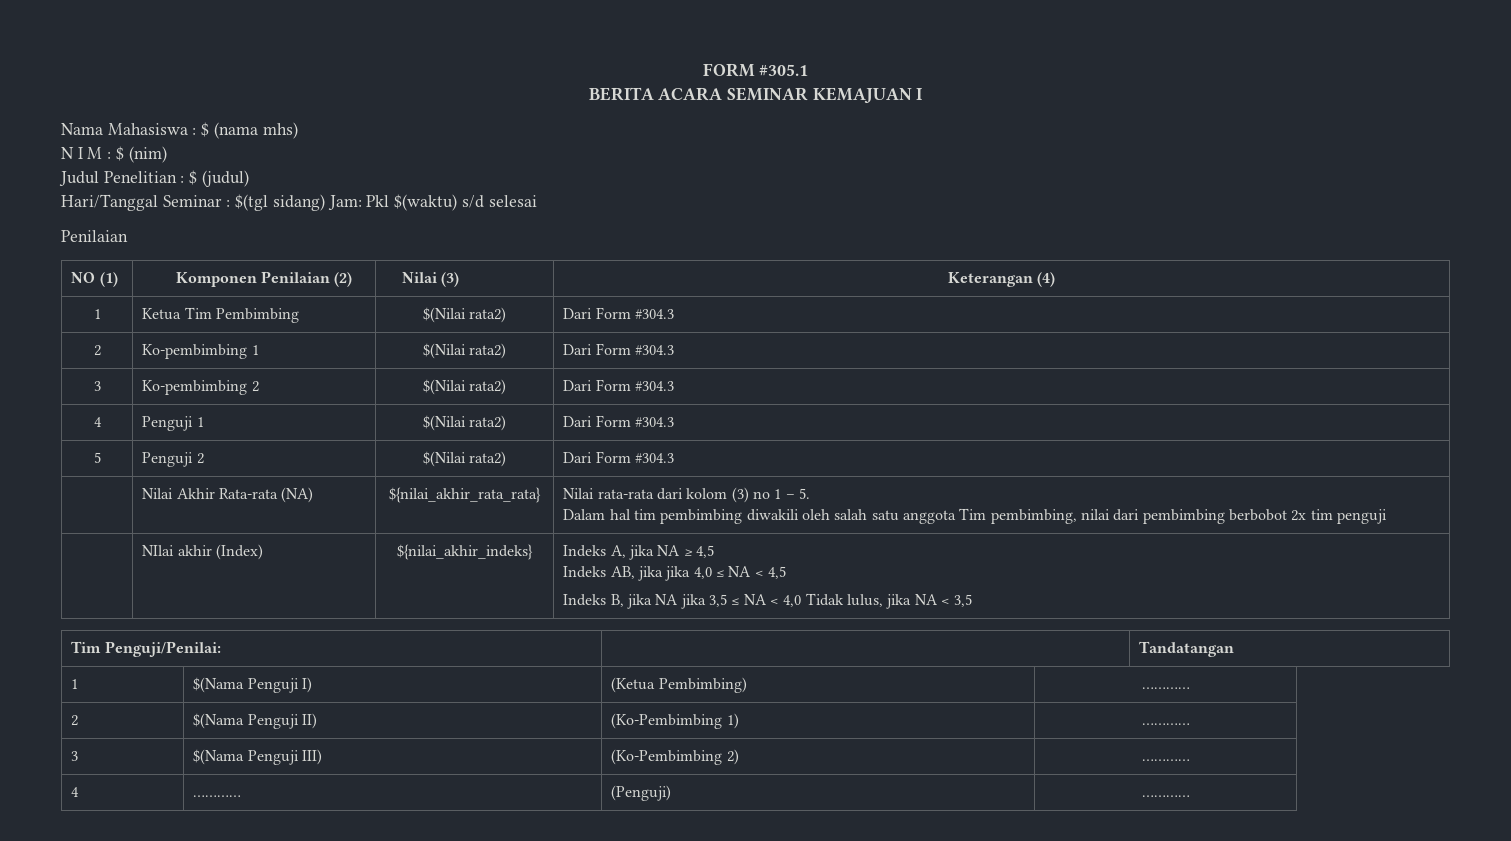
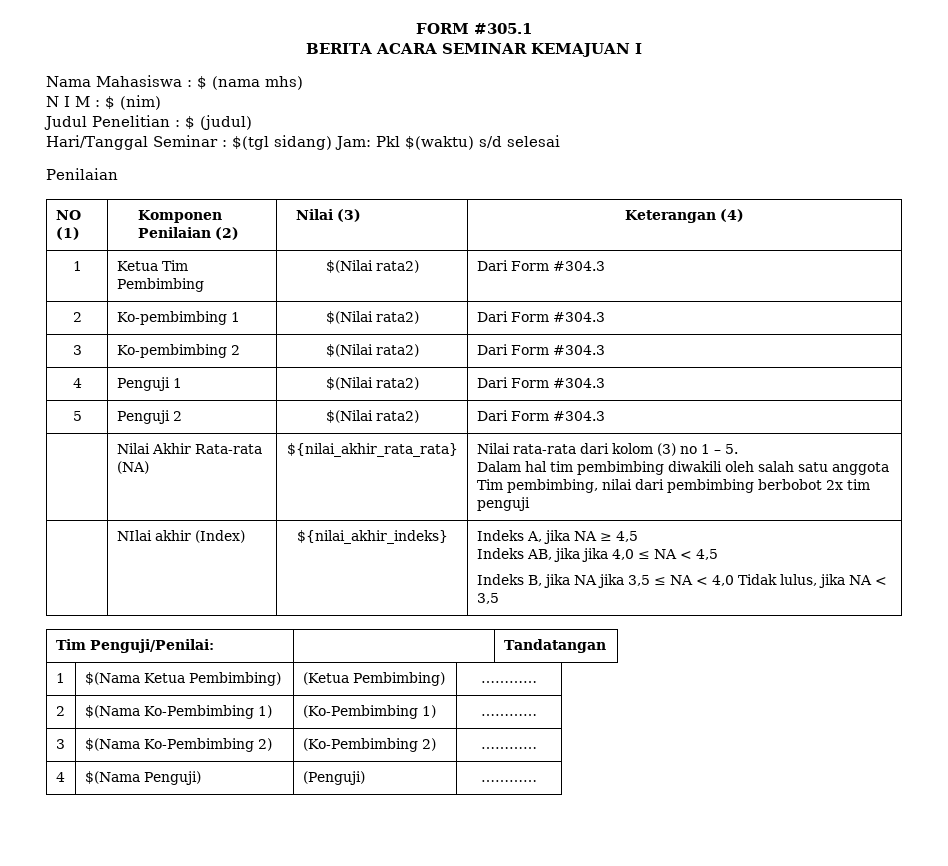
- 1 | $(Nama Penguji I) | (Ketua Pembimbing) | …………
+ 1 | $(Nama Ketua Pembimbing) | (Ketua Pembimbing) | …………
- 2 | $(Nama Penguji II) | (Ko-Pembimbing 1) | …………
+ 2 | $(Nama Ko-Pembimbing 1) | (Ko-Pembimbing 1) | …………
- 3 | $(Nama Penguji III) | (Ko-Pembimbing 2) | …………
+ 3 | $(Nama Ko-Pembimbing 2) | (Ko-Pembimbing 2) | …………
- 4 | ………… | (Penguji) | …………
+ 4 | $(Nama Penguji) | (Penguji) | …………

